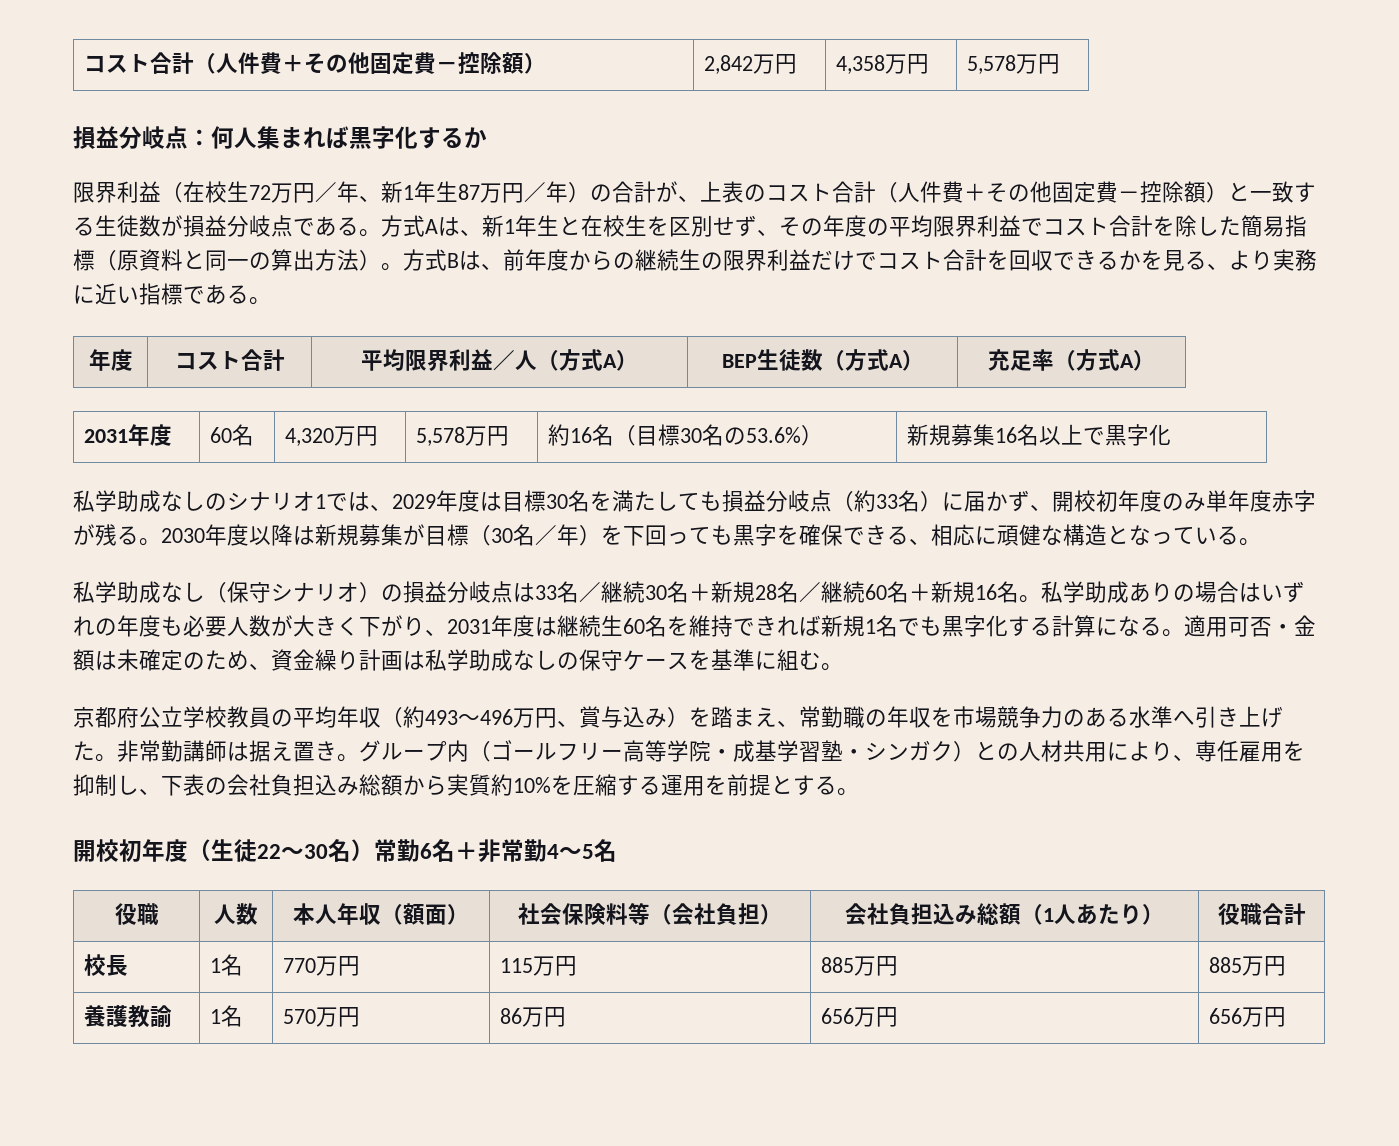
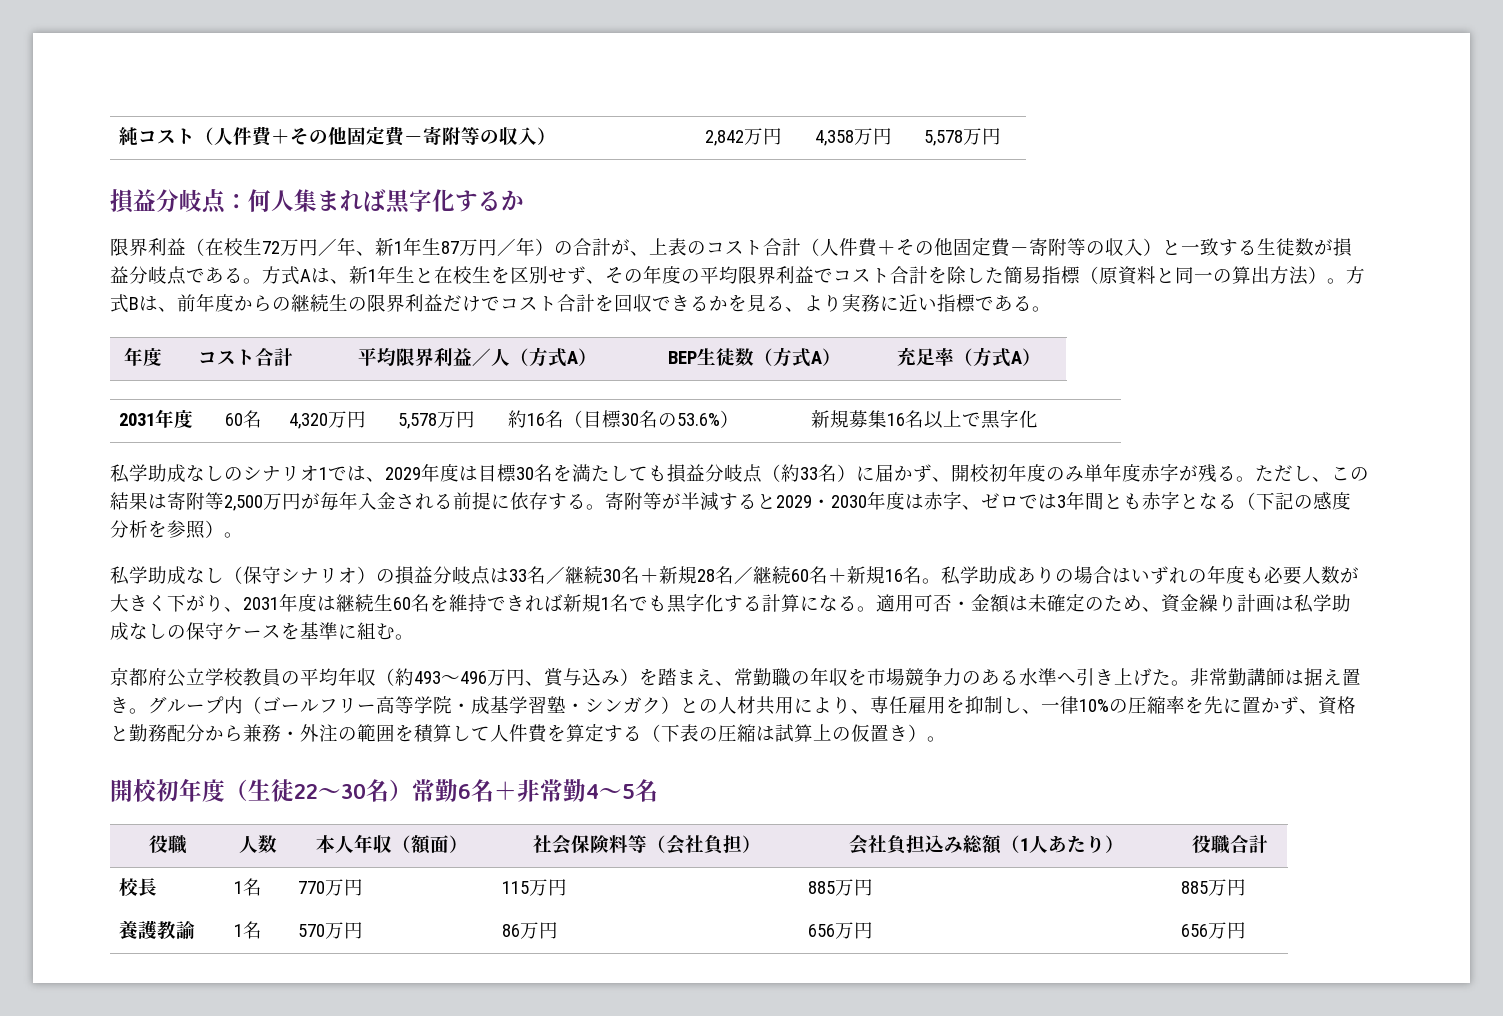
- コスト合計（人件費＋その他固定費－控除額） | 2,842万円 | 4,358万円 | 5,578万円
+ 純コスト（人件費＋その他固定費－寄附等の収入） | 2,842万円 | 4,358万円 | 5,578万円
- 限界利益（在校生72万円／年、新1年生87万円／年）の合計が、上表のコスト合計（人件費＋その他固定費－控除額）と一致する生徒数が損益分岐点である。
+ 限界利益（在校生72万円／年、新1年生87万円／年）の合計が、上表のコスト合計（人件費＋その他固定費－寄附等の収入）と一致する生徒数が損益分岐点である。
- 2030年度以降は新規募集が目標（30名／年）を下回っても黒字を確保できる、相応に頑健な構造となっている。
+ ただし、この結果は寄附等2,500万円が毎年入金される前提に依存する。寄附等が半減すると2029・2030年度は赤字、ゼロでは3年間とも赤字となる（下記の感度分析を参照）。
- グループ内（ゴールフリー高等学院・成基学習塾・シンガク）との人材共用により、専任雇用を抑制し、下表の会社負担込み総額から実質約10%を圧縮する運用を前提とする。
+ グループ内（ゴールフリー高等学院・成基学習塾・シンガク）との人材共用により、専任雇用を抑制し、一律10%の圧縮率を先に置かず、資格と勤務配分から兼務・外注の範囲を積算して人件費を算定する（下表の圧縮は試算上の仮置き）。

